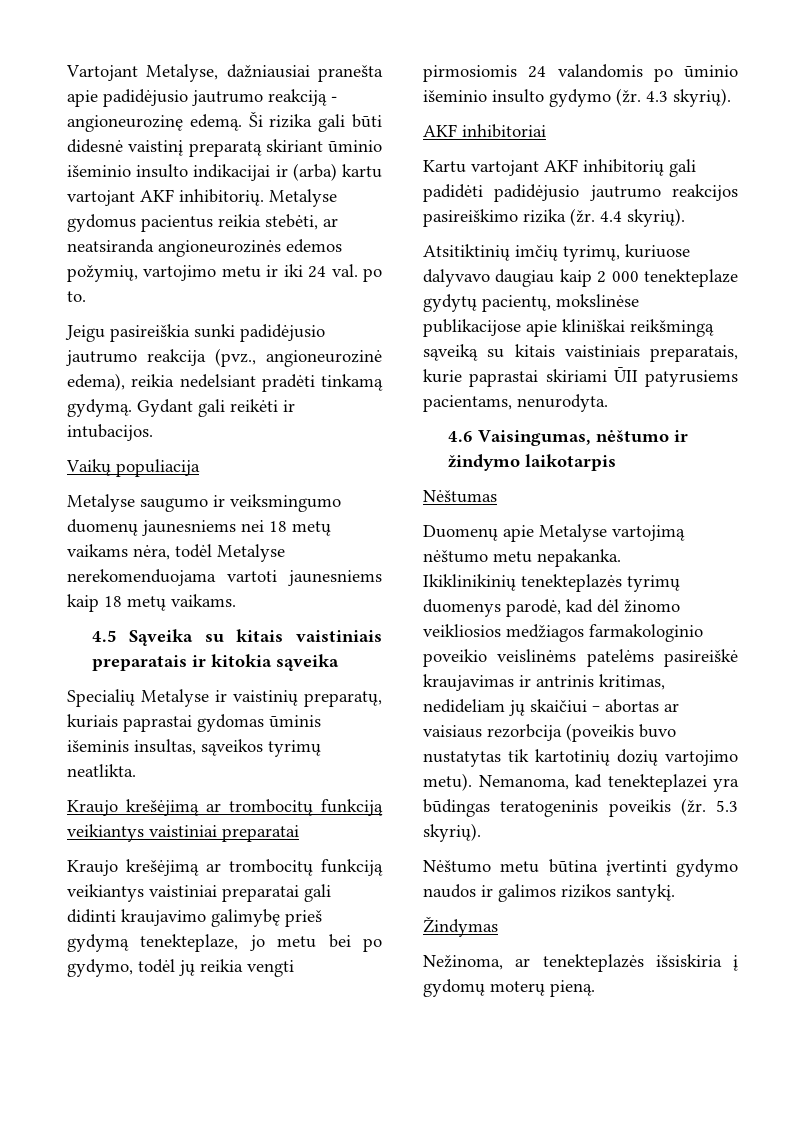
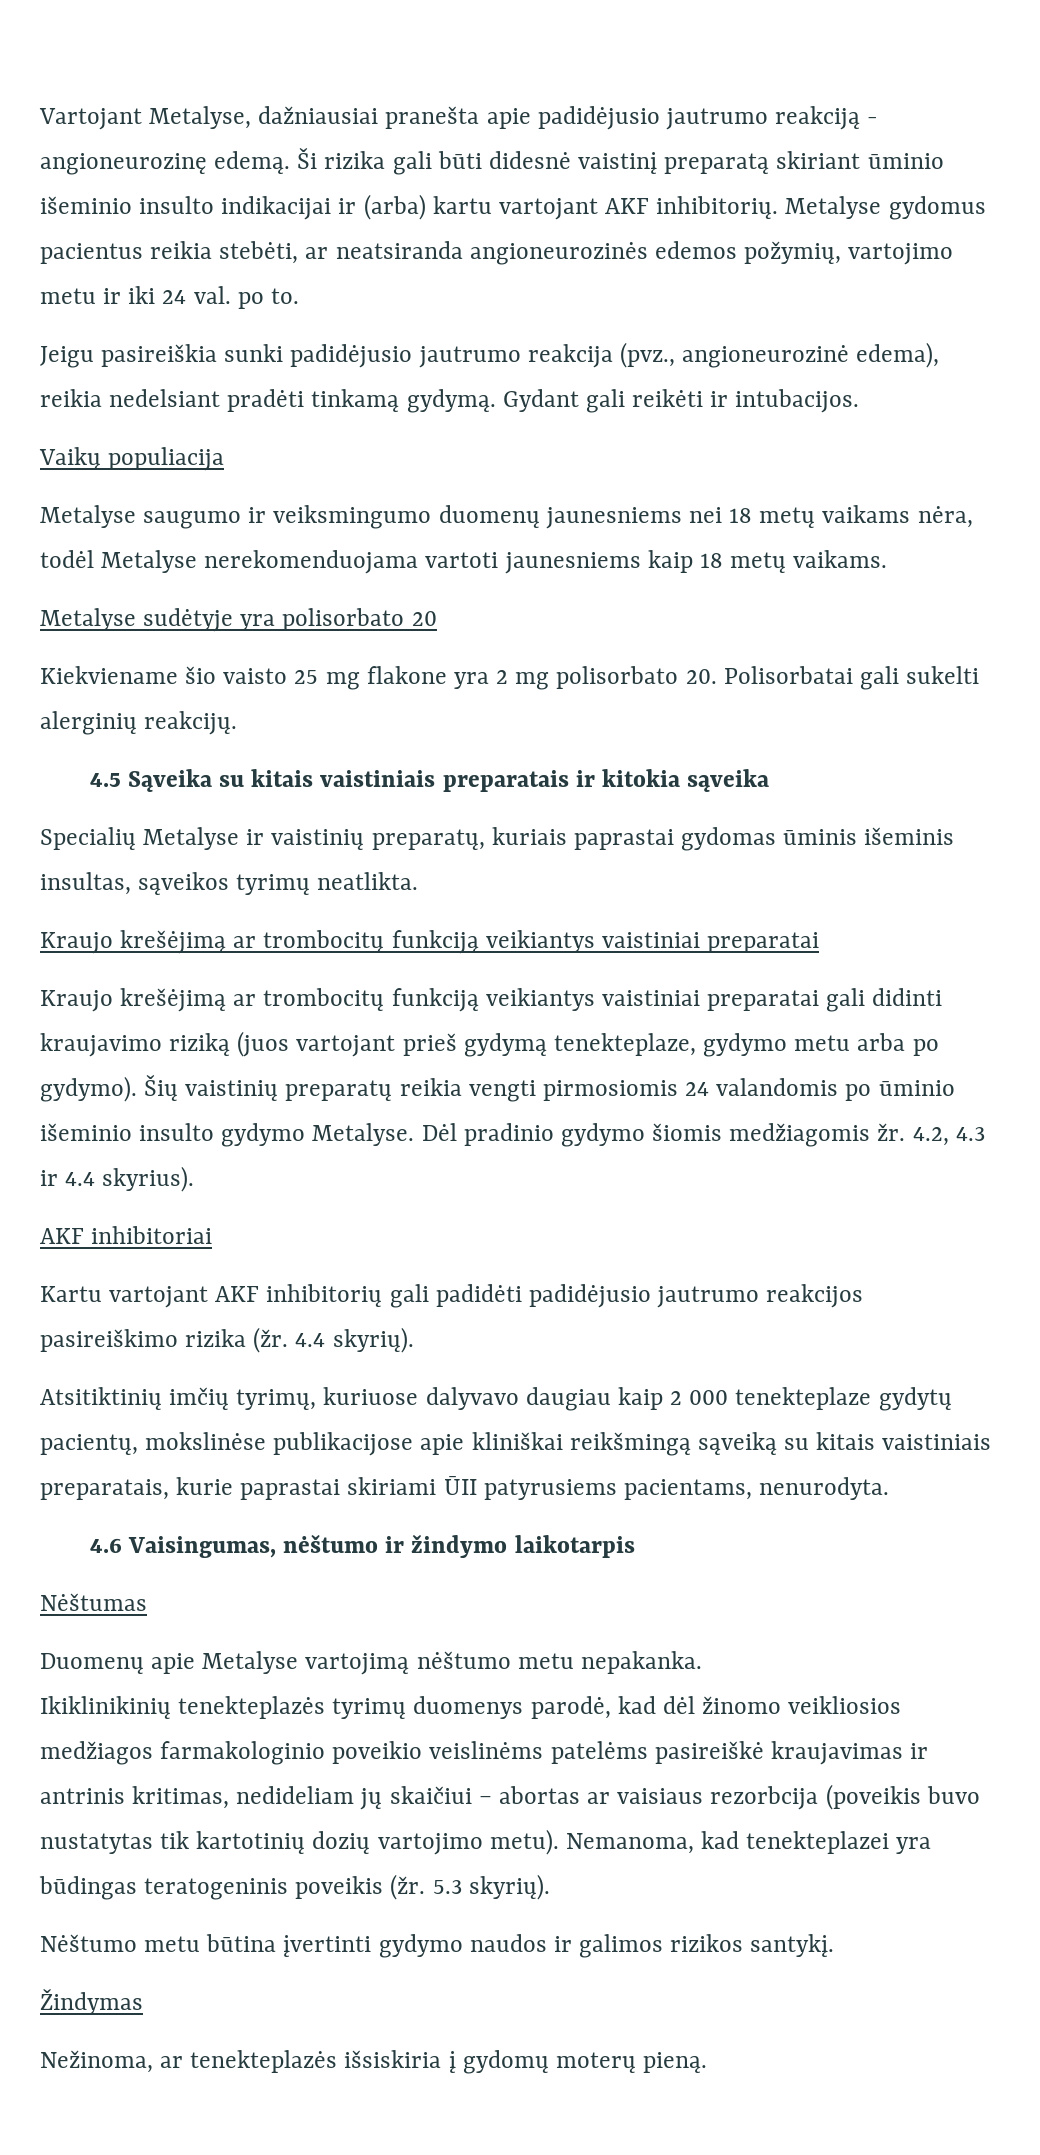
+ Metalyse sudėtyje yra polisorbato 20
+ Kiekviename šio vaisto 25 mg flakone yra 2 mg polisorbato 20. Polisorbatai gali sukelti alerginių reakcijų.
- Kraujo krešėjimą ar trombocitų funkciją veikiantys vaistiniai preparatai gali didinti kraujavimo galimybę prieš gydymą tenekteplaze, jo metu bei po gydymo, todėl jų reikia vengti pirmosiomis 24 valandomis po ūminio išeminio insulto gydymo (žr. 4.3 skyrių).
+ Kraujo krešėjimą ar trombocitų funkciją veikiantys vaistiniai preparatai gali didinti kraujavimo riziką (juos vartojant prieš gydymą tenekteplaze, gydymo metu arba po gydymo). Šių vaistinių preparatų reikia vengti pirmosiomis 24 valandomis po ūminio išeminio insulto gydymo Metalyse. Dėl pradinio gydymo šiomis medžiagomis žr. 4.2, 4.3 ir 4.4 skyrius).

